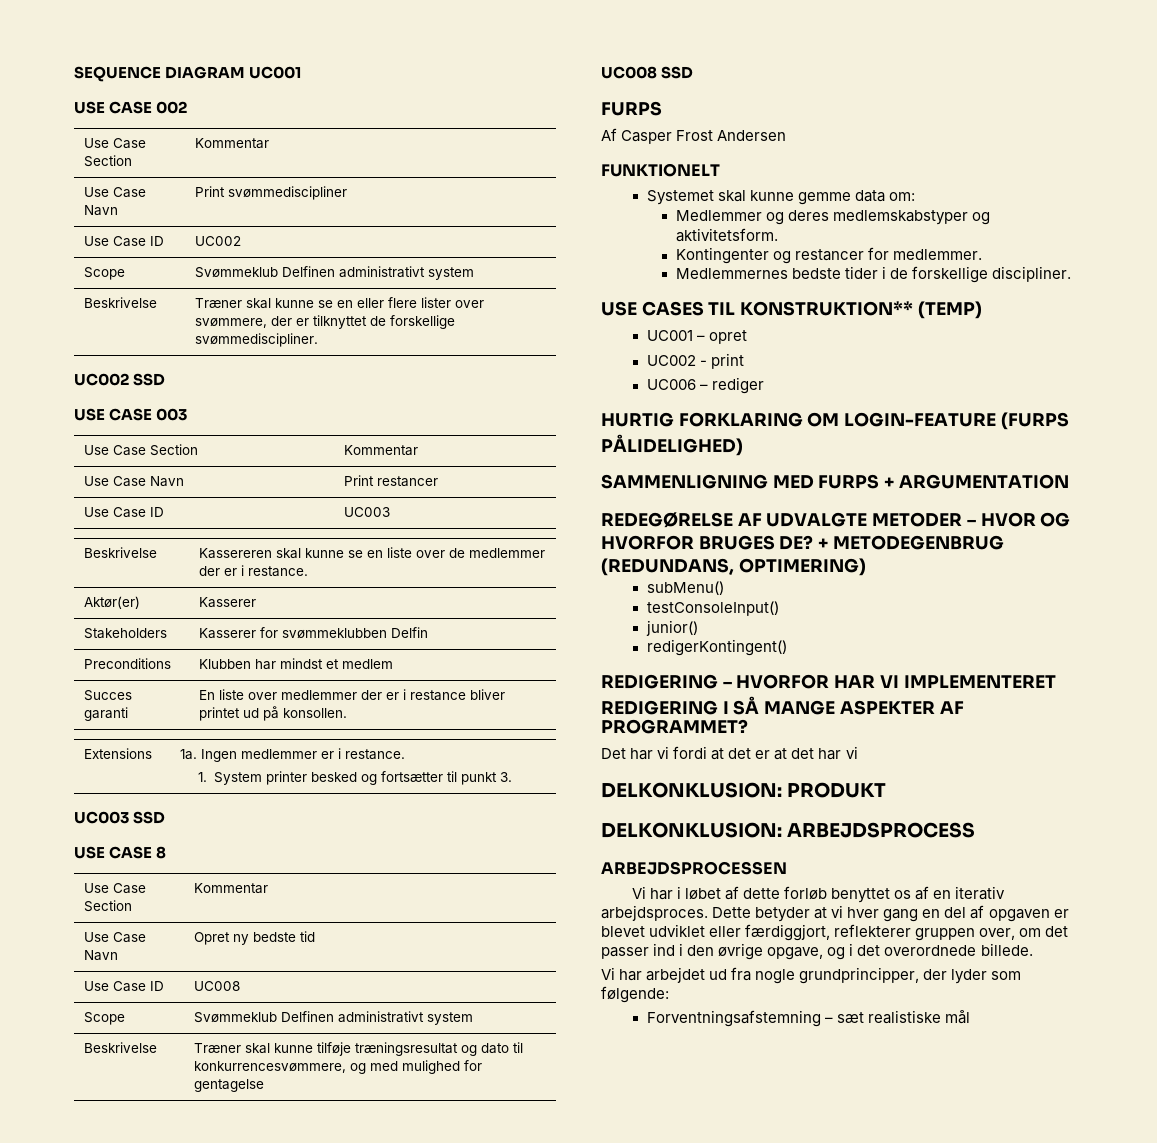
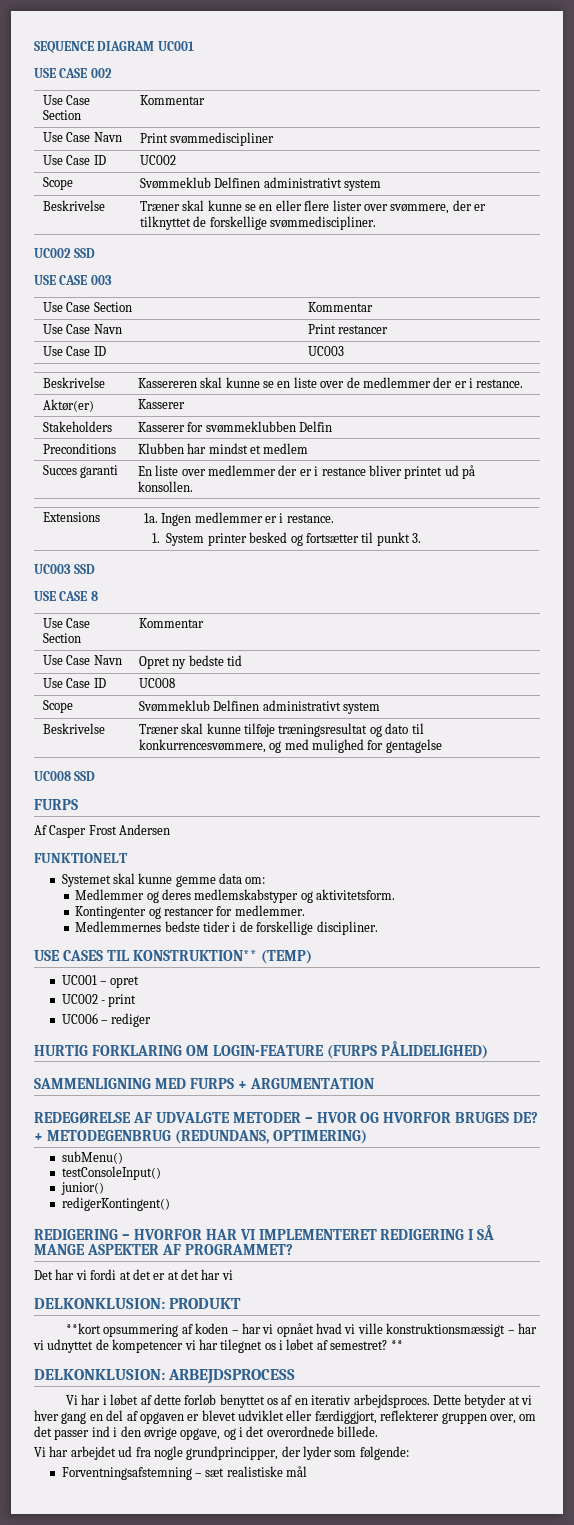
+ **kort opsummering af koden – har vi opnået hvad vi ville konstruktionsmæssigt – har vi udnyttet de kompetencer vi har tilegnet os i løbet af semestret? **
- ARBEJDSPROCESSEN

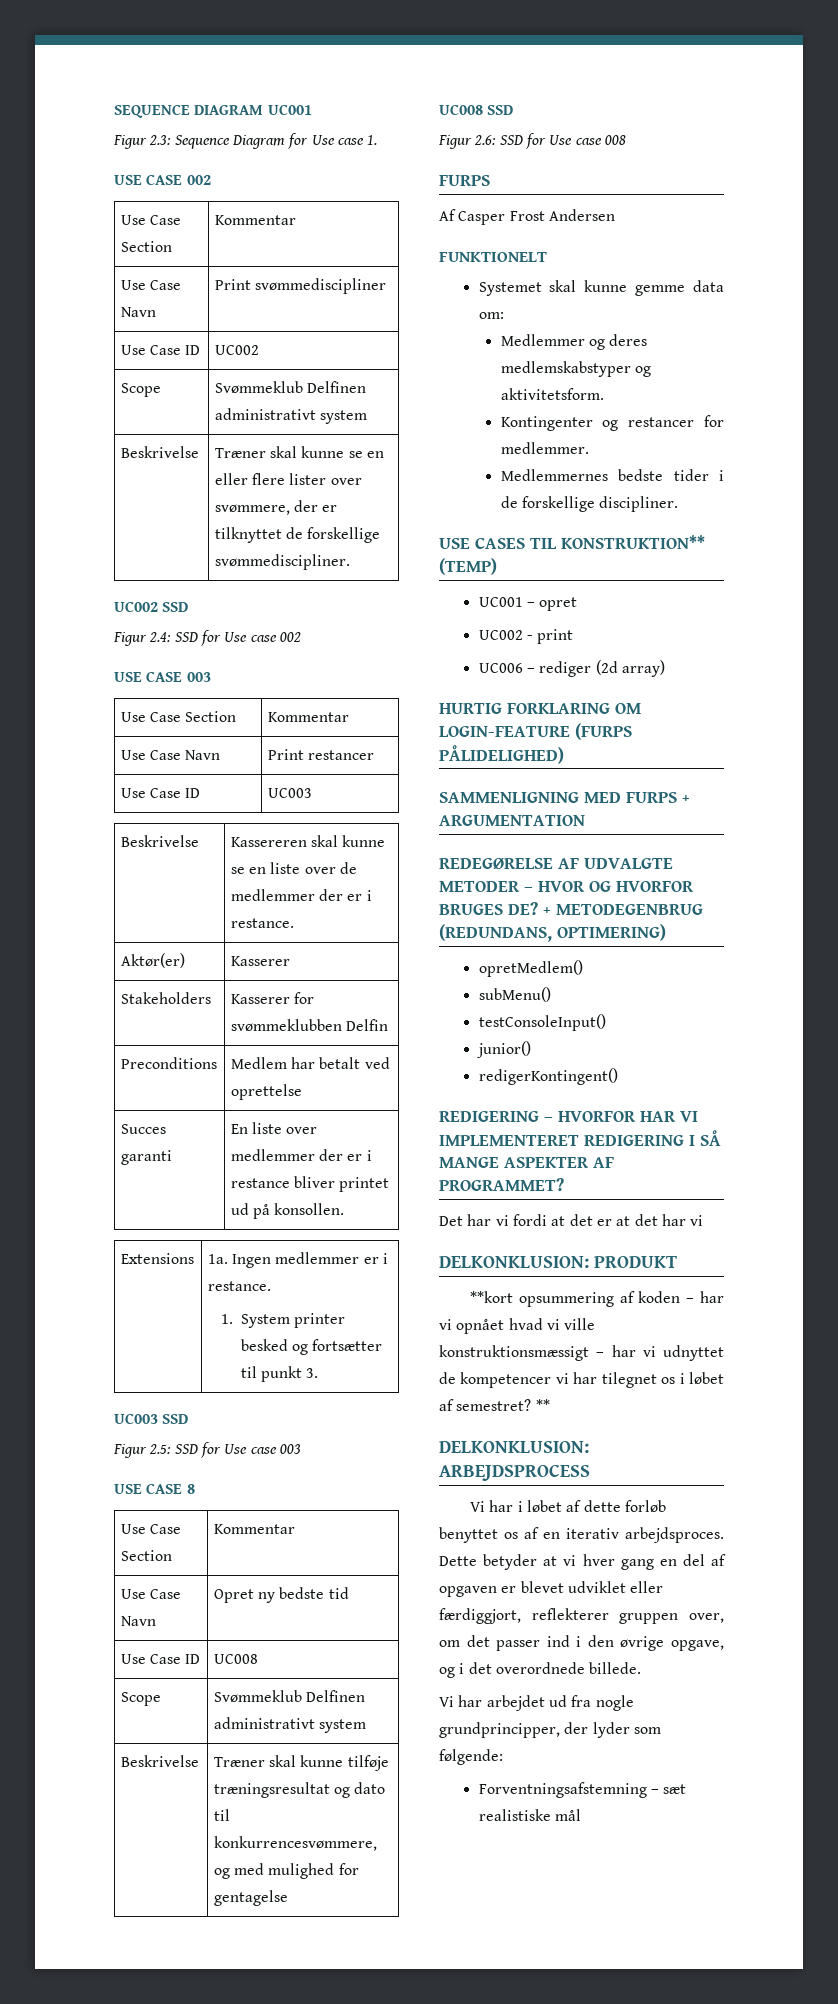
+ Figur 2.3: Sequence Diagram for Use case 1.
+ Figur 2.4: SSD for Use case 002
- Preconditions | Klubben har mindst et medlem
+ Preconditions | Medlem har betalt ved oprettelse
+ Figur 2.5: SSD for Use case 003
+ Figur 2.6: SSD for Use case 008
- UC006 – rediger
+ UC006 – rediger (2d array)
+ opretMedlem()

